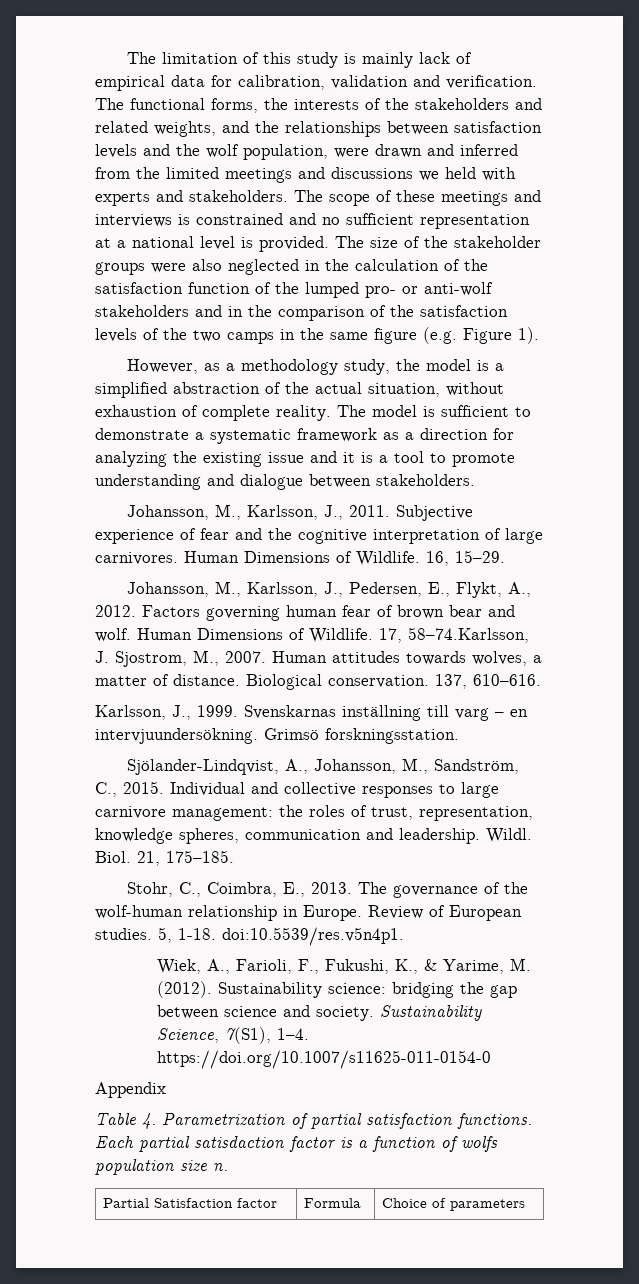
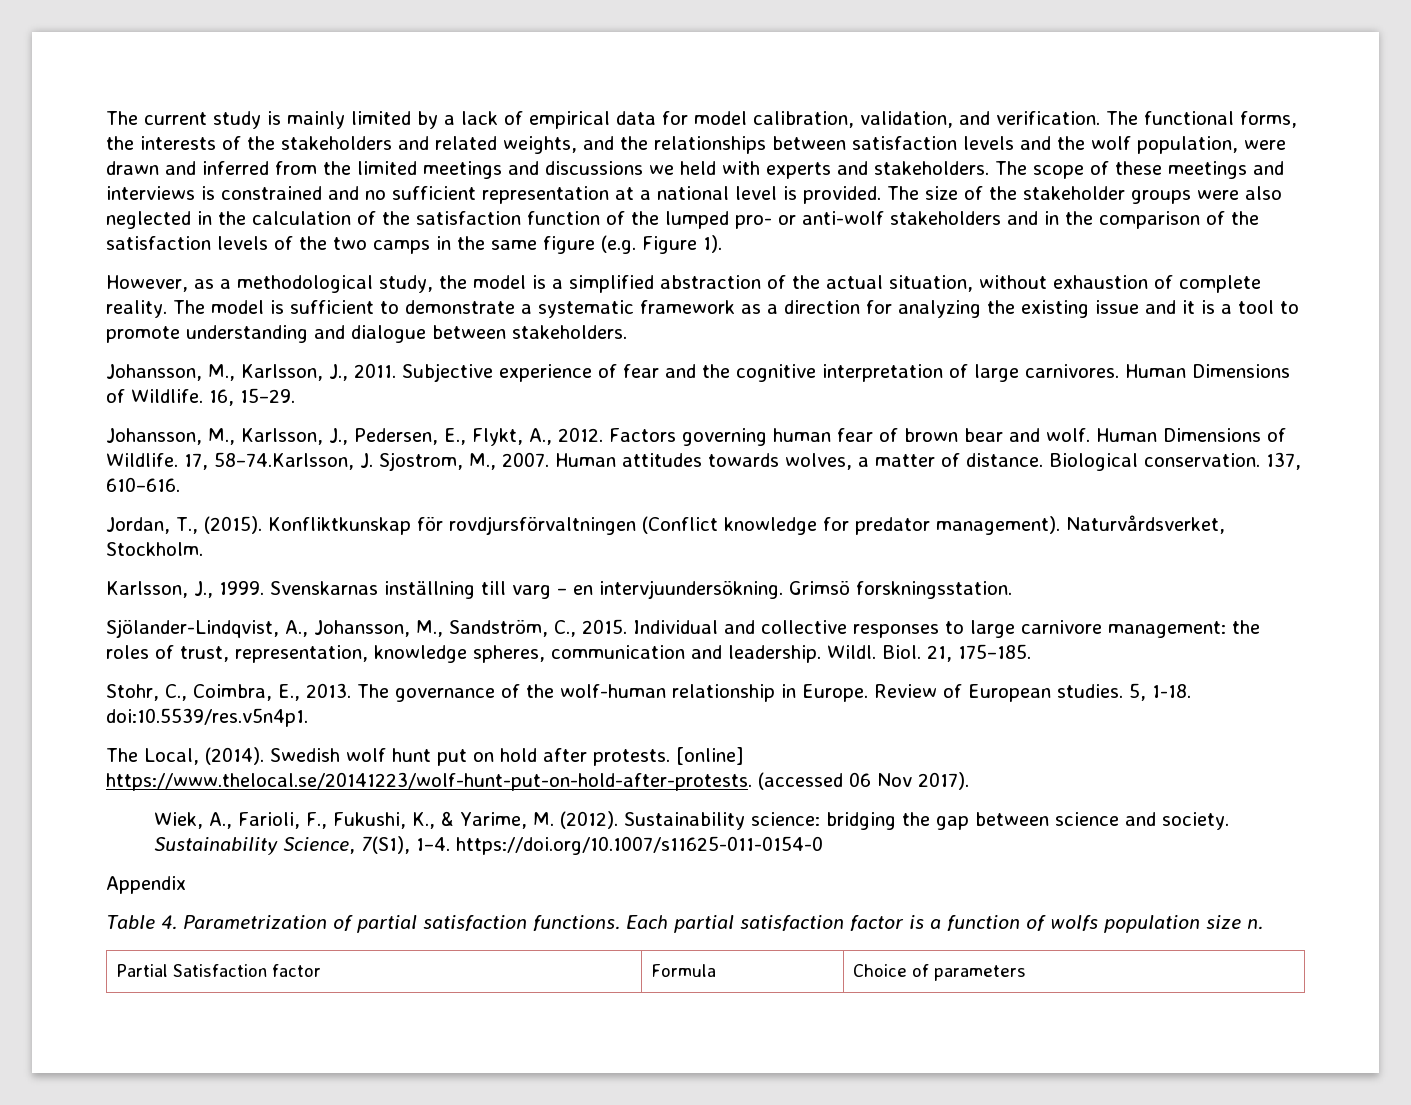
- The limitation of this study is mainly lack of empirical data for calibration, validation and verification.
+ The current study is mainly limited by a lack of empirical data for model calibration, validation, and verification.
- However, as a methodology study, the model is a simplified abstraction of the actual situation, without exhaustion of complete reality.
+ However, as a methodological study, the model is a simplified abstraction of the actual situation, without exhaustion of complete reality.
+ Jordan, T., (2015). Konfliktkunskap för rovdjursförvaltningen (Conflict knowledge for predator management). Naturvårdsverket, Stockholm.
+ The Local, (2014). Swedish wolf hunt put on hold after protests. [online] https://www.thelocal.se/20141223/wolf-hunt-put-on-hold-after-protests. (accessed 06 Nov 2017).
- Each partial satisdaction factor is a function of wolfs population size n.
+ Each partial satisfaction factor is a function of wolfs population size n.

